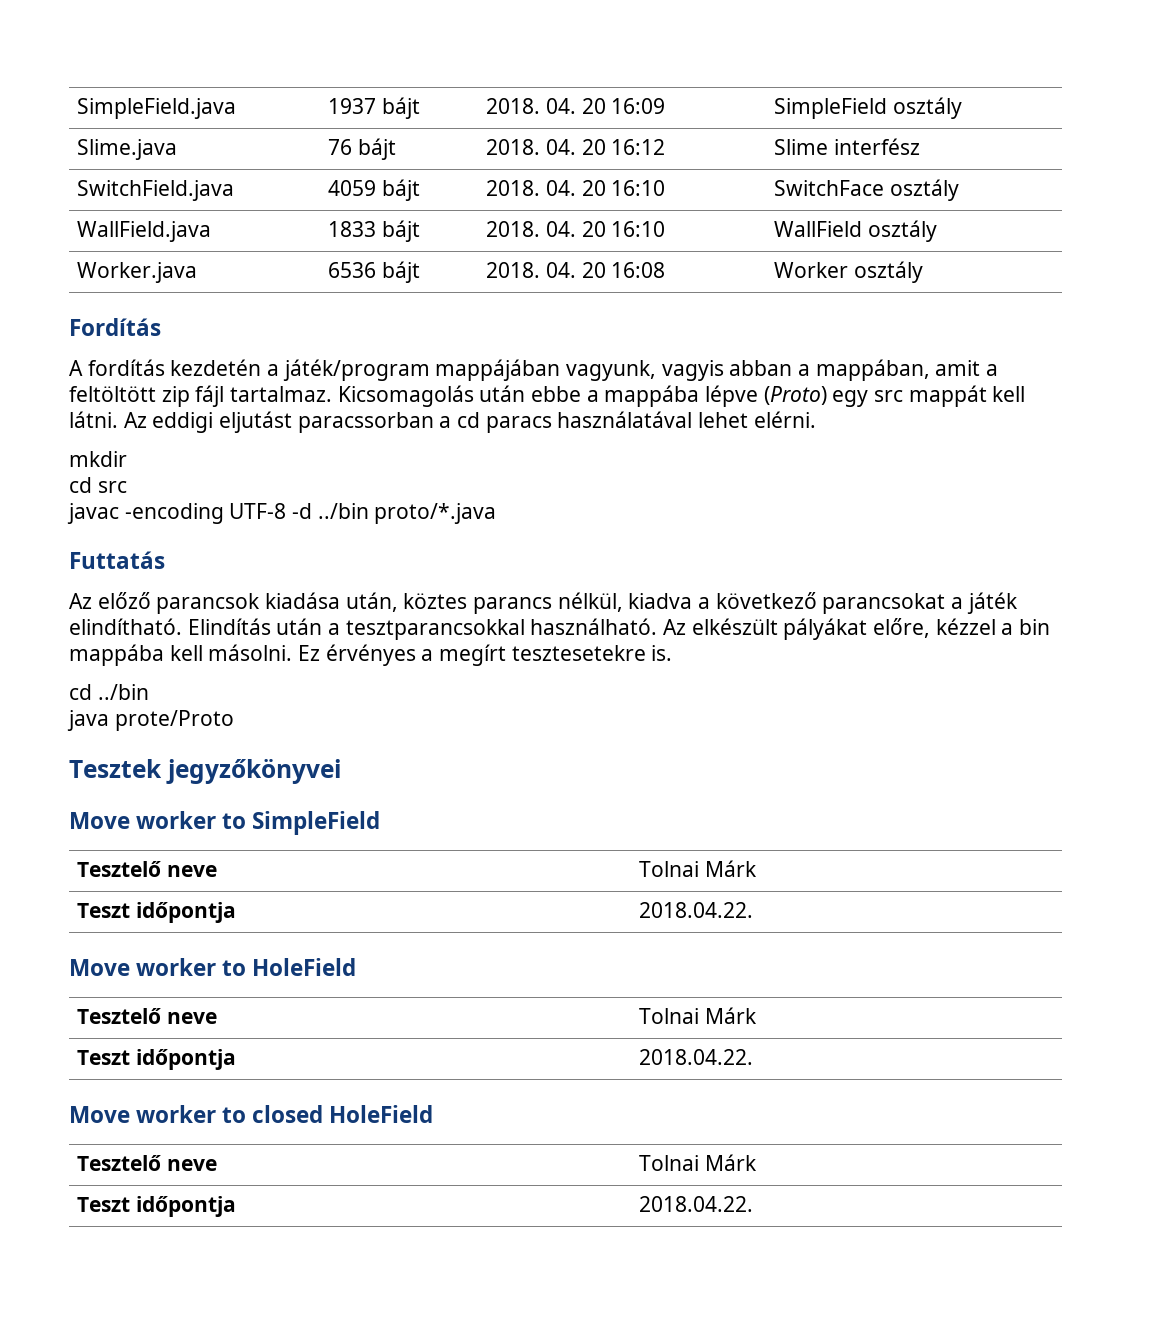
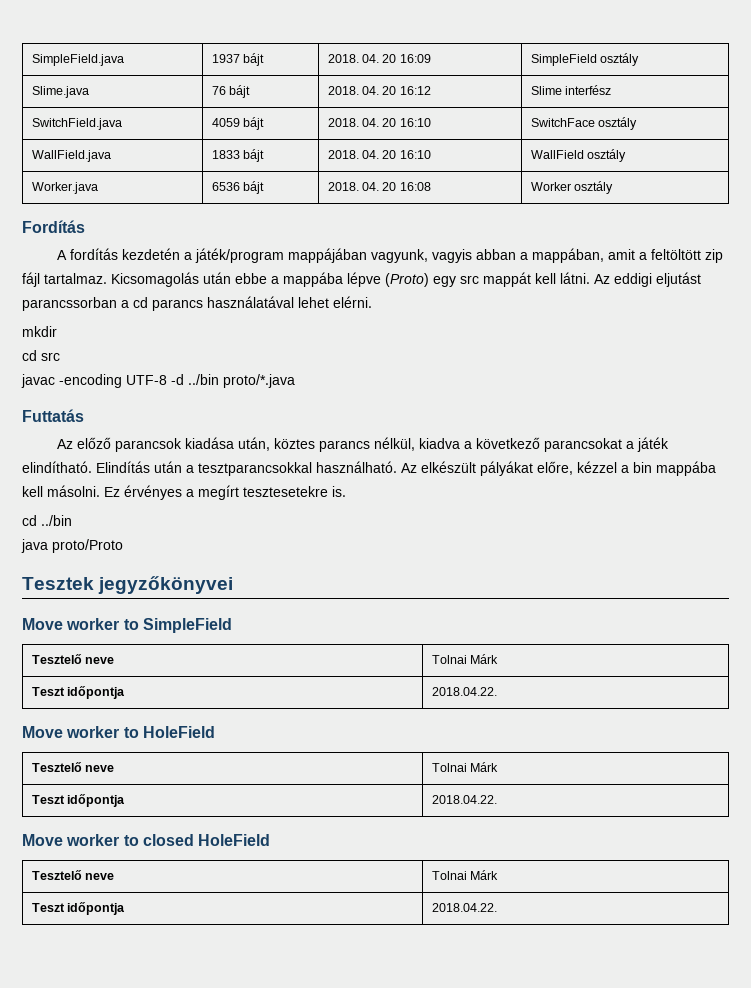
- Az eddigi eljutást paracssorban a cd paracs használatával lehet elérni.
+ Az eddigi eljutást parancssorban a cd parancs használatával lehet elérni.
- java prote/Proto
+ java proto/Proto

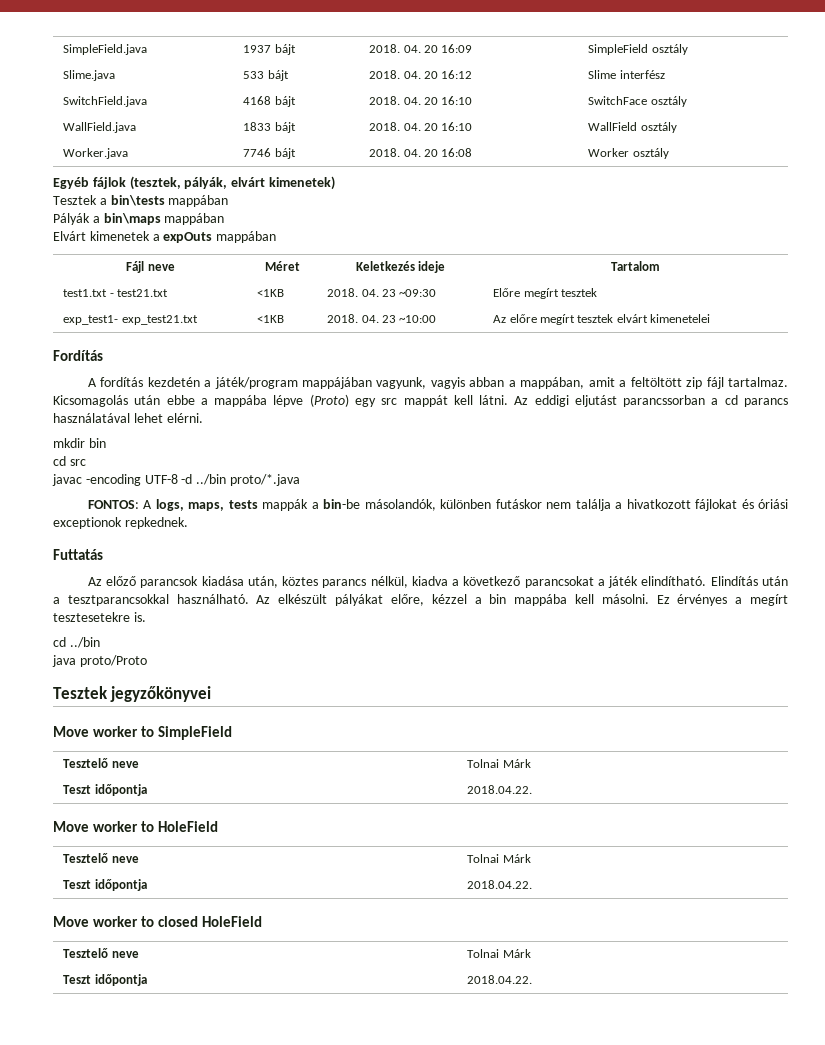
- Slime.java | 76 bájt | 2018. 04. 20 16:12 | Slime interfész
+ Slime.java | 533 bájt | 2018. 04. 20 16:12 | Slime interfész
- SwitchField.java | 4059 bájt | 2018. 04. 20 16:10 | SwitchFace osztály
+ SwitchField.java | 4168 bájt | 2018. 04. 20 16:10 | SwitchFace osztály
- Worker.java | 6536 bájt | 2018. 04. 20 16:08 | Worker osztály
+ Worker.java | 7746 bájt | 2018. 04. 20 16:08 | Worker osztály
+ Egyéb fájlok (tesztek, pályák, elvárt kimenetek)
+ Tesztek a bin\tests mappában
+ Pályák a bin\maps mappában
+ Elvárt kimenetek a expOuts mappában
+ Fájl neve | Méret | Keletkezés ideje | Tartalom
+ test1.txt - test21.txt | <1KB | 2018. 04. 23 ~09:30 | Előre megírt tesztek
+ exp_test1- exp_test21.txt | <1KB | 2018. 04. 23 ~10:00 | Az előre megírt tesztek elvárt kimenetelei
- mkdir
+ mkdir bin
+ FONTOS: A logs, maps, tests mappák a bin-be másolandók, különben futáskor nem találja a hivatkozott fájlokat és óriási exceptionok repkednek.

